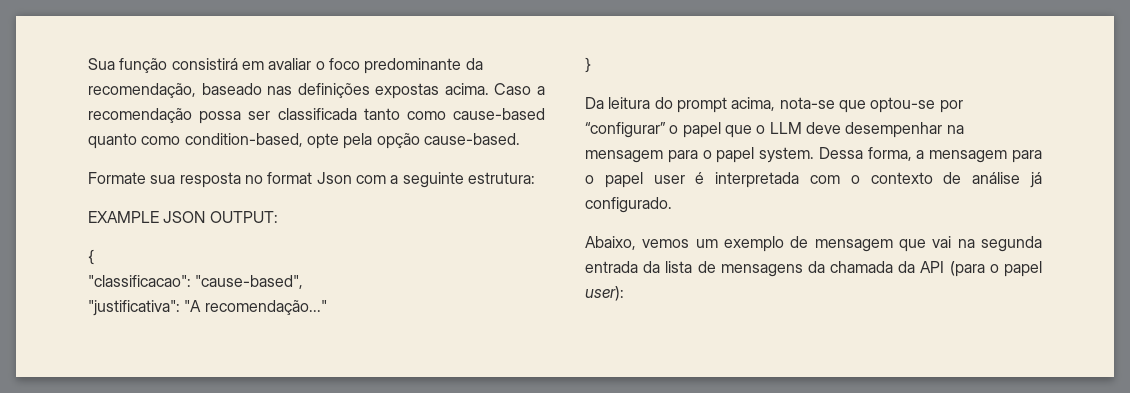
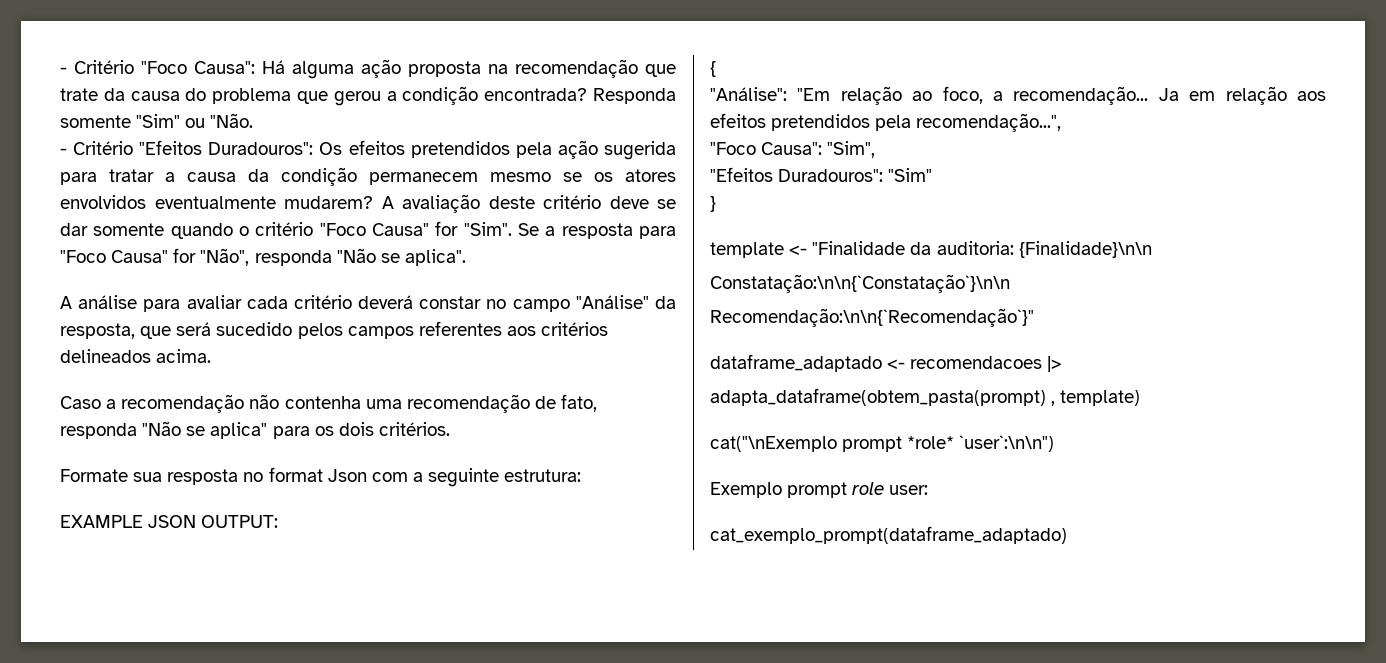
- Sua função consistirá em avaliar o foco predominante da recomendação, baseado nas definições expostas acima. Caso a recomendação possa ser classificada tanto como cause-based quanto como condition-based, opte pela opção cause-based.
+ - Critério "Foco Causa": Há alguma ação proposta na recomendação que trate da causa do problema que gerou a condição encontrada? Responda somente "Sim" ou "Não.
+ - Critério "Efeitos Duradouros": Os efeitos pretendidos pela ação sugerida para tratar a causa da condição permanecem mesmo se os atores envolvidos eventualmente mudarem? A avaliação deste critério deve se dar somente quando o critério "Foco Causa" for "Sim". Se a resposta para "Foco Causa" for "Não", responda "Não se aplica".
+ A análise para avaliar cada critério deverá constar no campo "Análise" da resposta, que será sucedido pelos campos referentes aos critérios delineados acima.
+ Caso a recomendação não contenha uma recomendação de fato, responda "Não se aplica" para os dois critérios.
- "classificacao": "cause-based",
- "justificativa": "A recomendação..."
+ "Análise": "Em relação ao foco, a recomendação... Ja em relação aos efeitos pretendidos pela recomendação...",
+ "Foco Causa": "Sim",
+ "Efeitos Duradouros": "Sim"
  }
- Da leitura do prompt acima, nota-se que optou-se por “configurar” o papel que o LLM deve desempenhar na mensagem para o papel system. Dessa forma, a mensagem para o papel user é interpretada com o contexto de análise já configurado.
- Abaixo, vemos um exemplo de mensagem que vai na segunda entrada da lista de mensagens da chamada da API (para o papel user):
+ template <- "Finalidade da auditoria: {Finalidade}\n\n
+ Constatação:\n\n{`Constatação`}\n\n
+ Recomendação:\n\n{`Recomendação`}"
+ dataframe_adaptado <- recomendacoes |>
+ adapta_dataframe(obtem_pasta(prompt) , template)
+ cat("\nExemplo prompt *role* `user`:\n\n")
+ Exemplo prompt role user:
+ cat_exemplo_prompt(dataframe_adaptado)

